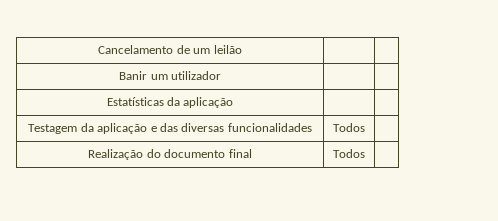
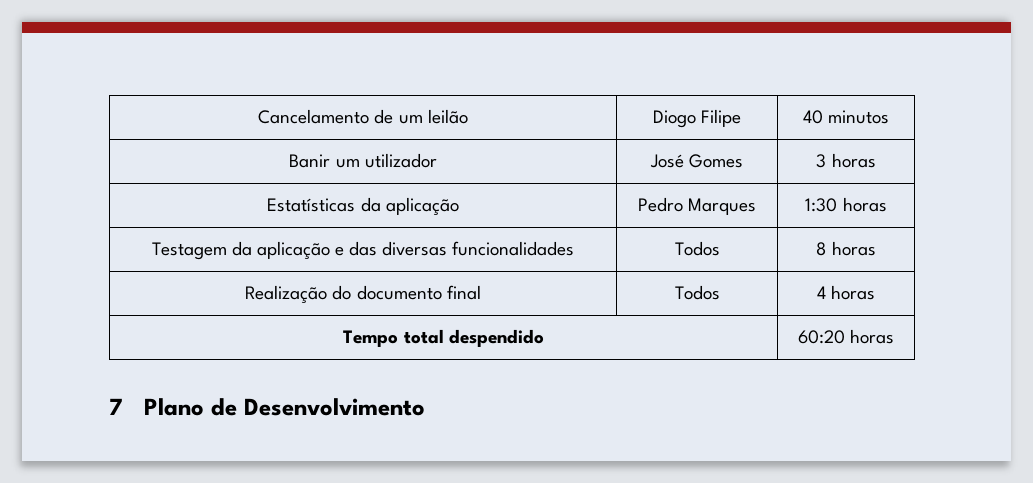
- Cancelamento de um leilão | |
+ Cancelamento de um leilão | Diogo Filipe | 40 minutos
- Banir um utilizador | |
+ Banir um utilizador | José Gomes | 3 horas
- Estatísticas da aplicação | |
+ Estatísticas da aplicação | Pedro Marques | 1:30 horas
- Testagem da aplicação e das diversas funcionalidades | Todos |
+ Testagem da aplicação e das diversas funcionalidades | Todos | 8 horas
- Realização do documento final | Todos |
+ Realização do documento final | Todos | 4 horas
+ Tempo total despendido | 60:20 horas
+ 7 Plano de Desenvolvimento

